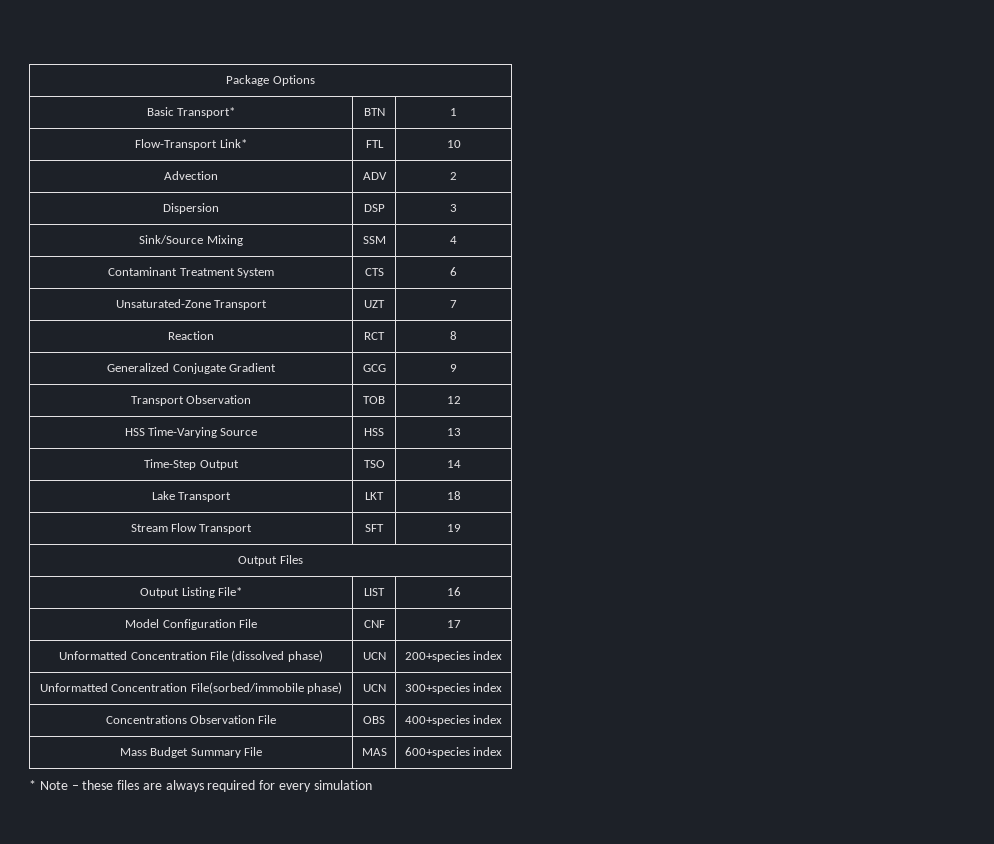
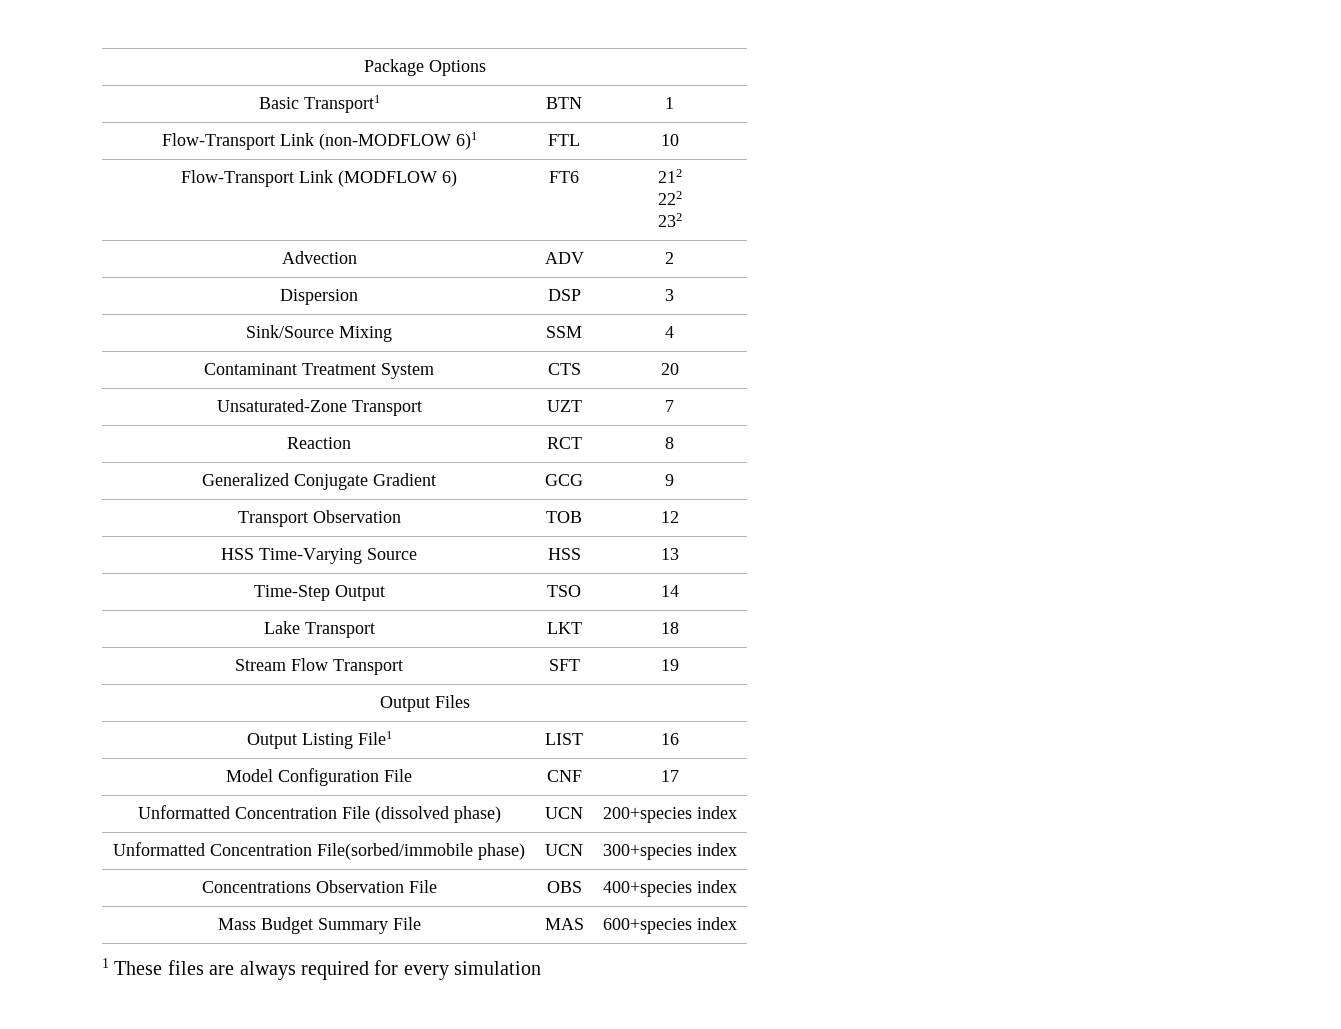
- Basic Transport* | BTN | 1
+ Basic Transport1 | BTN | 1
- Flow-Transport Link* | FTL | 10
+ Flow-Transport Link (non-MODFLOW 6)1 | FTL | 10
+ Flow-Transport Link (MODFLOW 6) | FT6 | 212
+ 222
+ 232
- Contaminant Treatment System | CTS | 6
+ Contaminant Treatment System | CTS | 20
- Output Listing File* | LIST | 16
+ Output Listing File1 | LIST | 16
- * Note – these files are always required for every simulation
+ 1 These files are always required for every simulation

